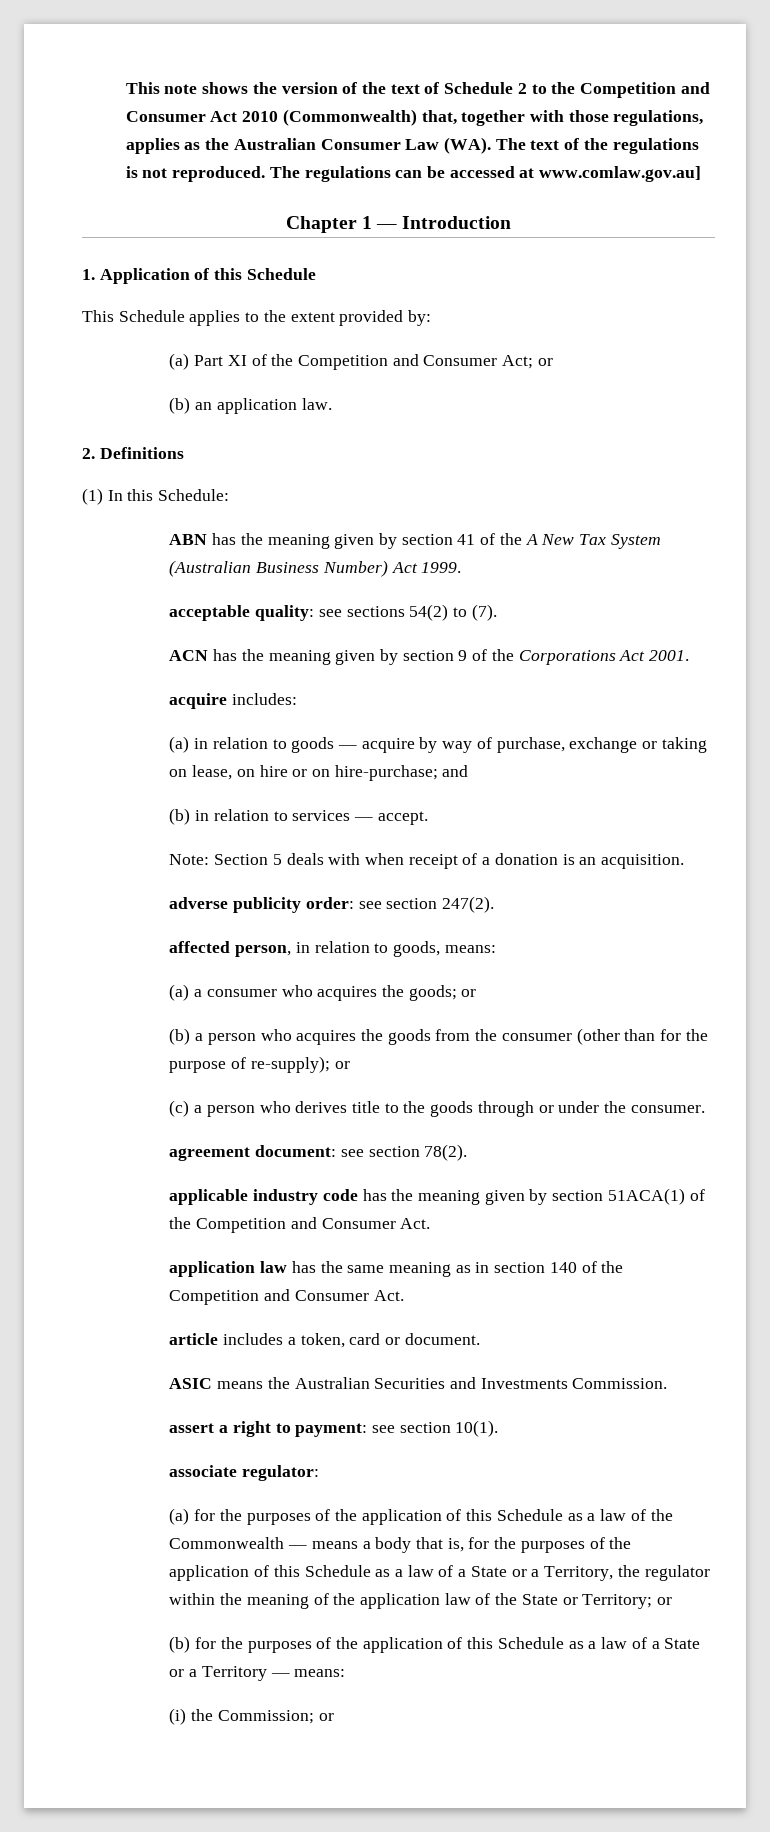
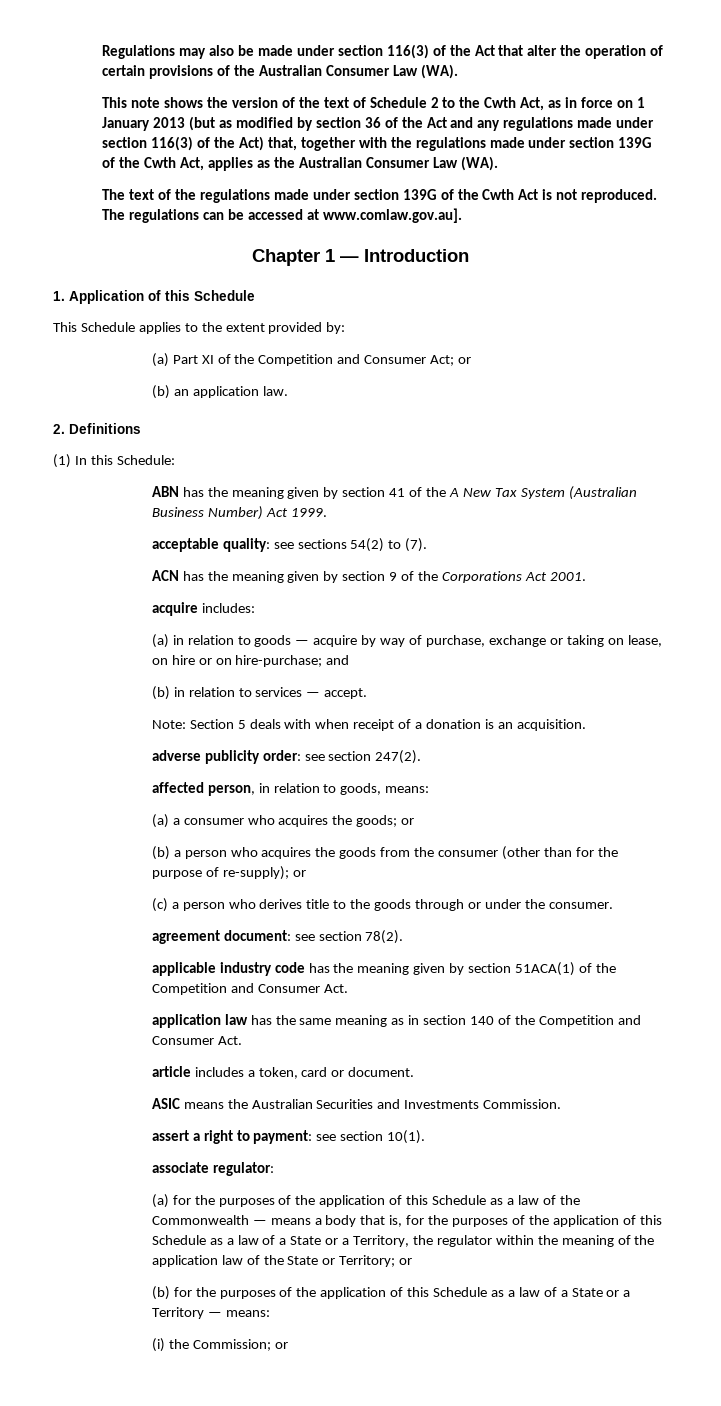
+ Regulations may also be made under section 116(3) of the Act that alter the operation of certain provisions of the Australian Consumer Law (WA).
- This note shows the version of the text of Schedule 2 to the Competition and Consumer Act 2010 (Commonwealth) that, together with those regulations, applies as the Australian Consumer Law (WA). The text of the regulations is not reproduced.
+ This note shows the version of the text of Schedule 2 to the Cwth Act, as in force on 1 January 2013 (but as modified by section 36 of the Act and any regulations made under section 116(3) of the Act) that, together with the regulations made under section 139G of the Cwth Act, applies as the Australian Consumer Law (WA).
+ The text of the regulations made under section 139G of the Cwth Act is not reproduced.
- The regulations can be accessed at www.comlaw.gov.au]
+ The regulations can be accessed at www.comlaw.gov.au].

